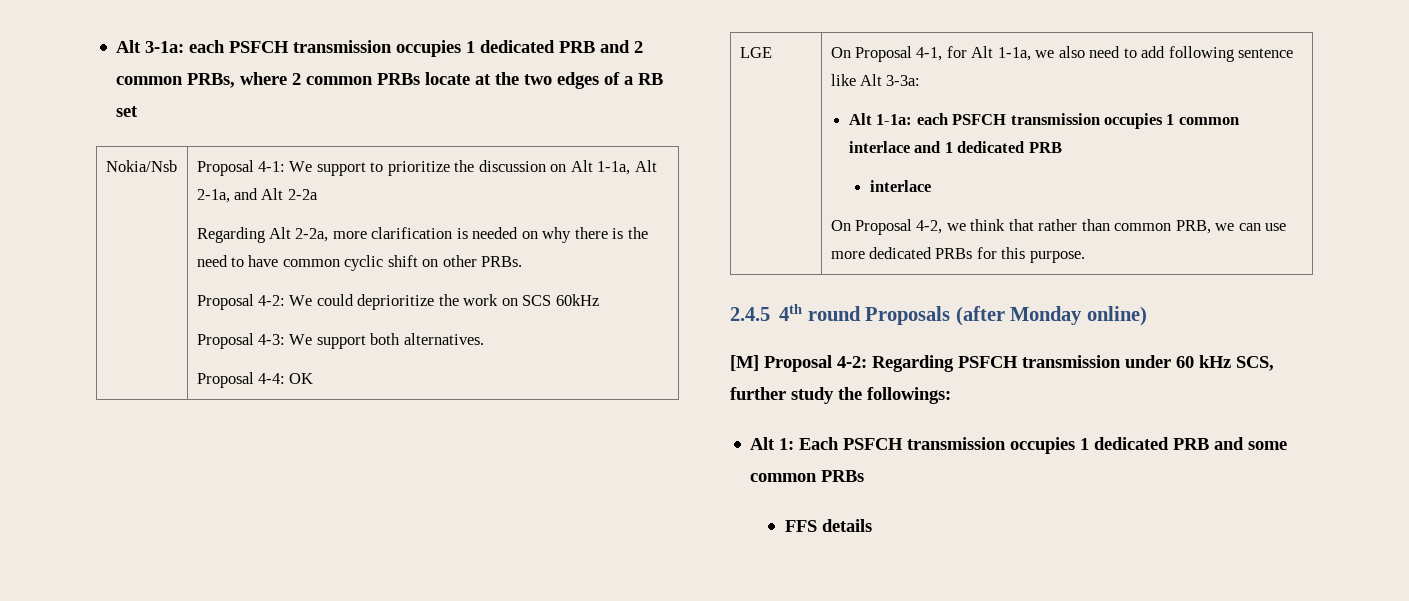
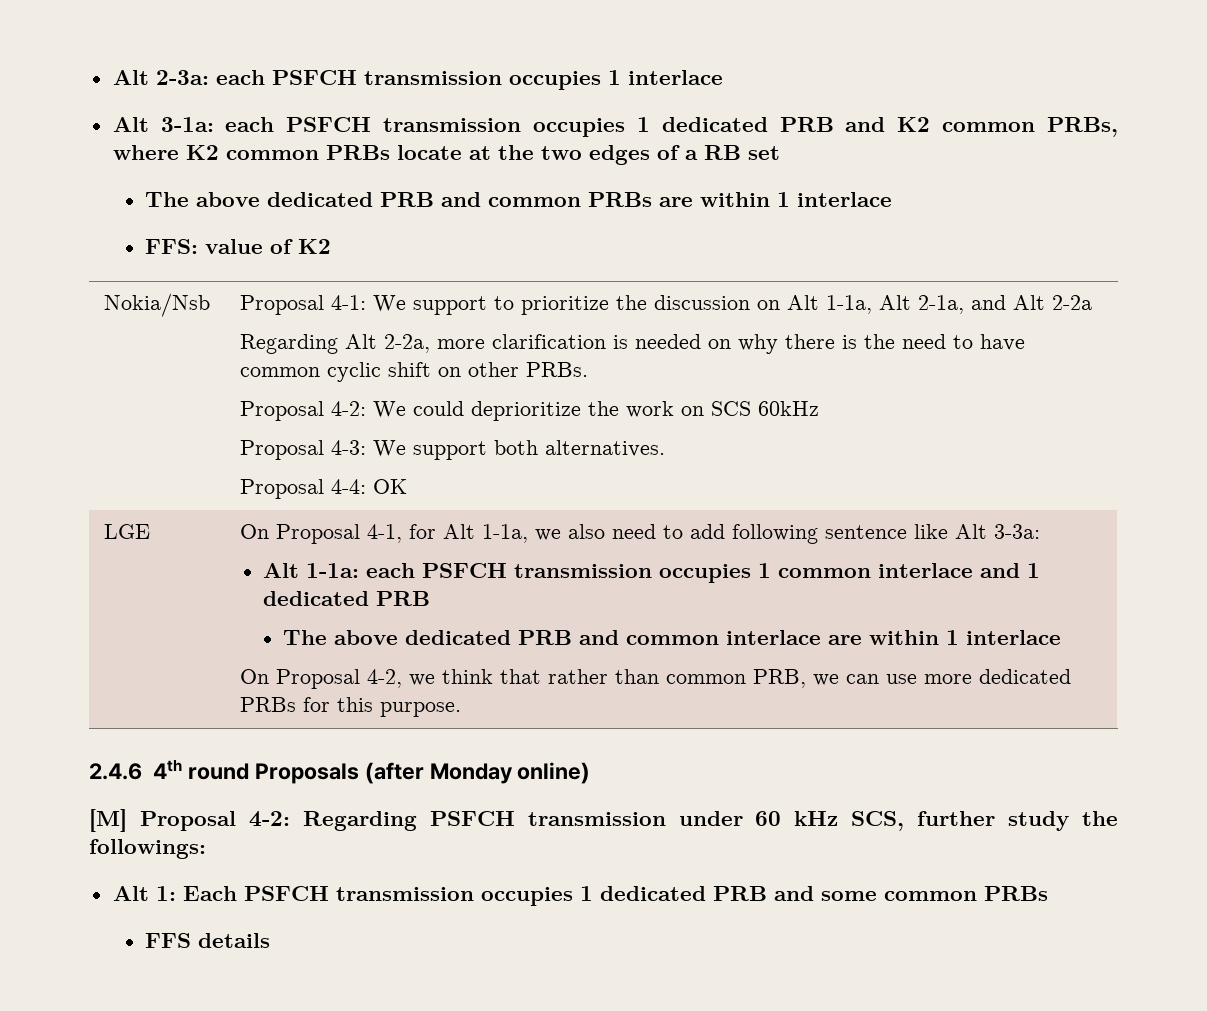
- Alt 3-1a: each PSFCH transmission occupies 1 dedicated PRB and 2 common PRBs, where 2 common PRBs locate at the two edges of a RB set
+ Alt 2-3a: each PSFCH transmission occupies 1 interlace
+ Alt 3-1a: each PSFCH transmission occupies 1 dedicated PRB and K2 common PRBs, where K2 common PRBs locate at the two edges of a RB set
+ The above dedicated PRB and common PRBs are within 1 interlace
+ FFS: value of K2
  Alt 1-1a: each PSFCH transmission occupies 1 common interlace and 1 dedicated PRB
- interlace
+ The above dedicated PRB and common interlace are within 1 interlace
- 2.4.5 4th round Proposals (after Monday online)
+ 2.4.6 4th round Proposals (after Monday online)

